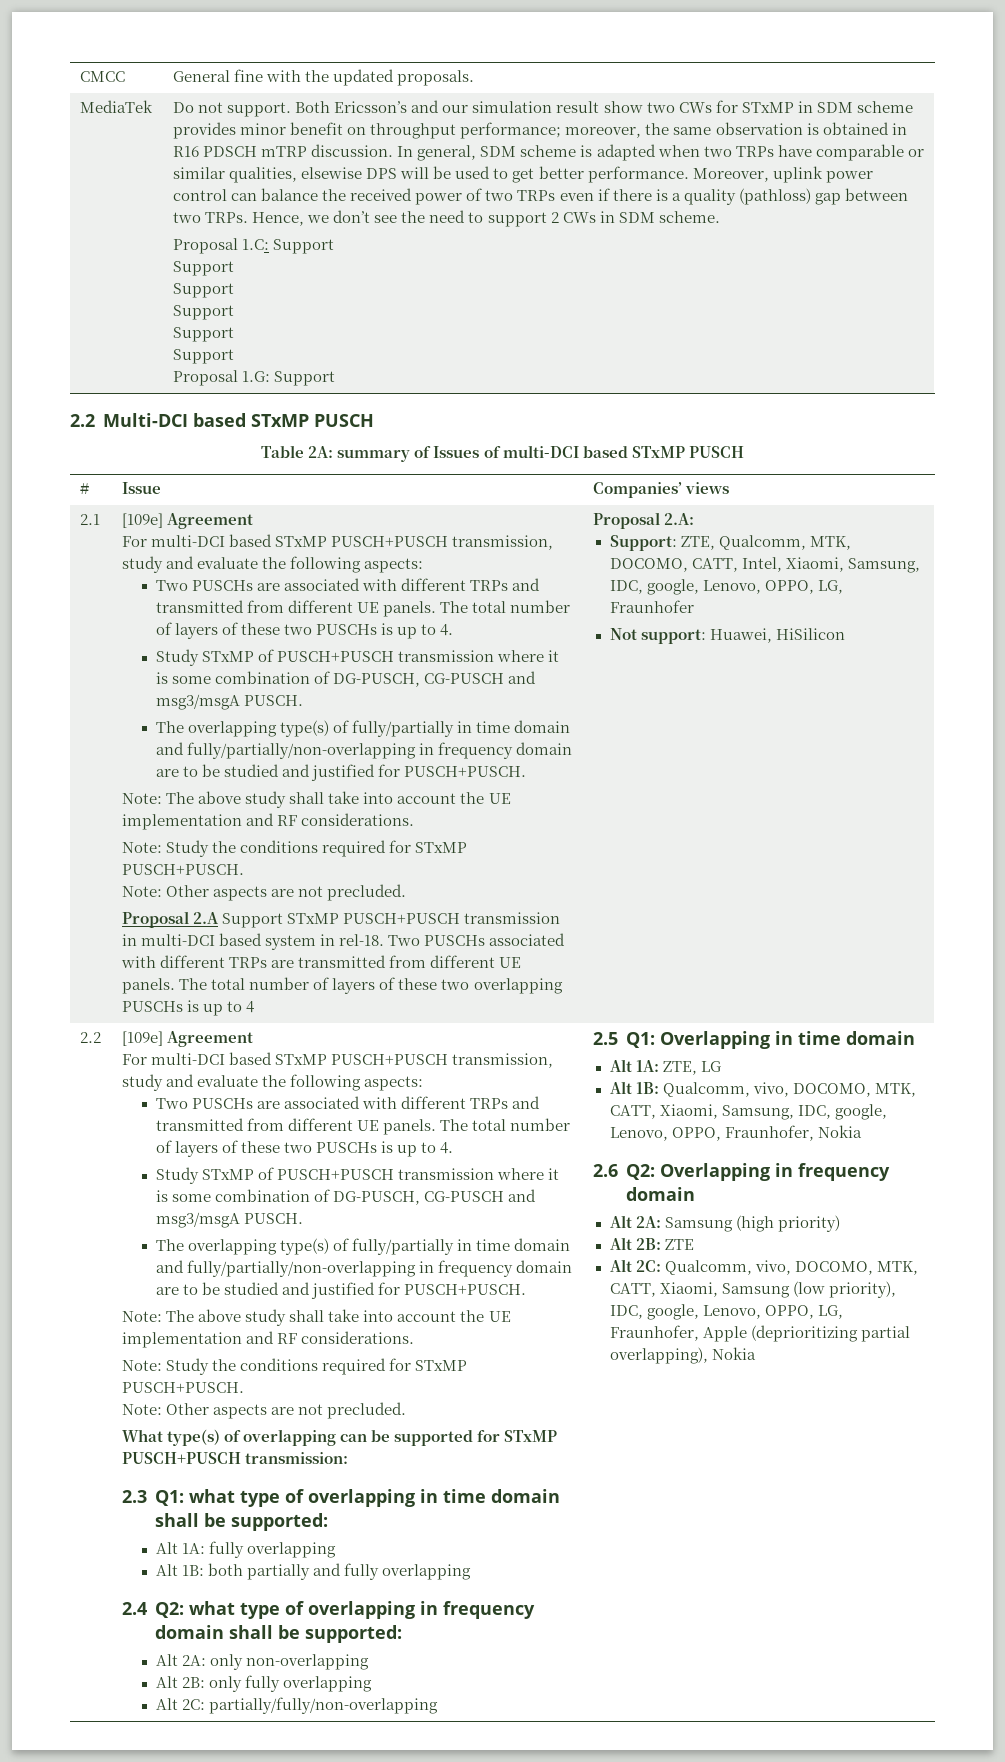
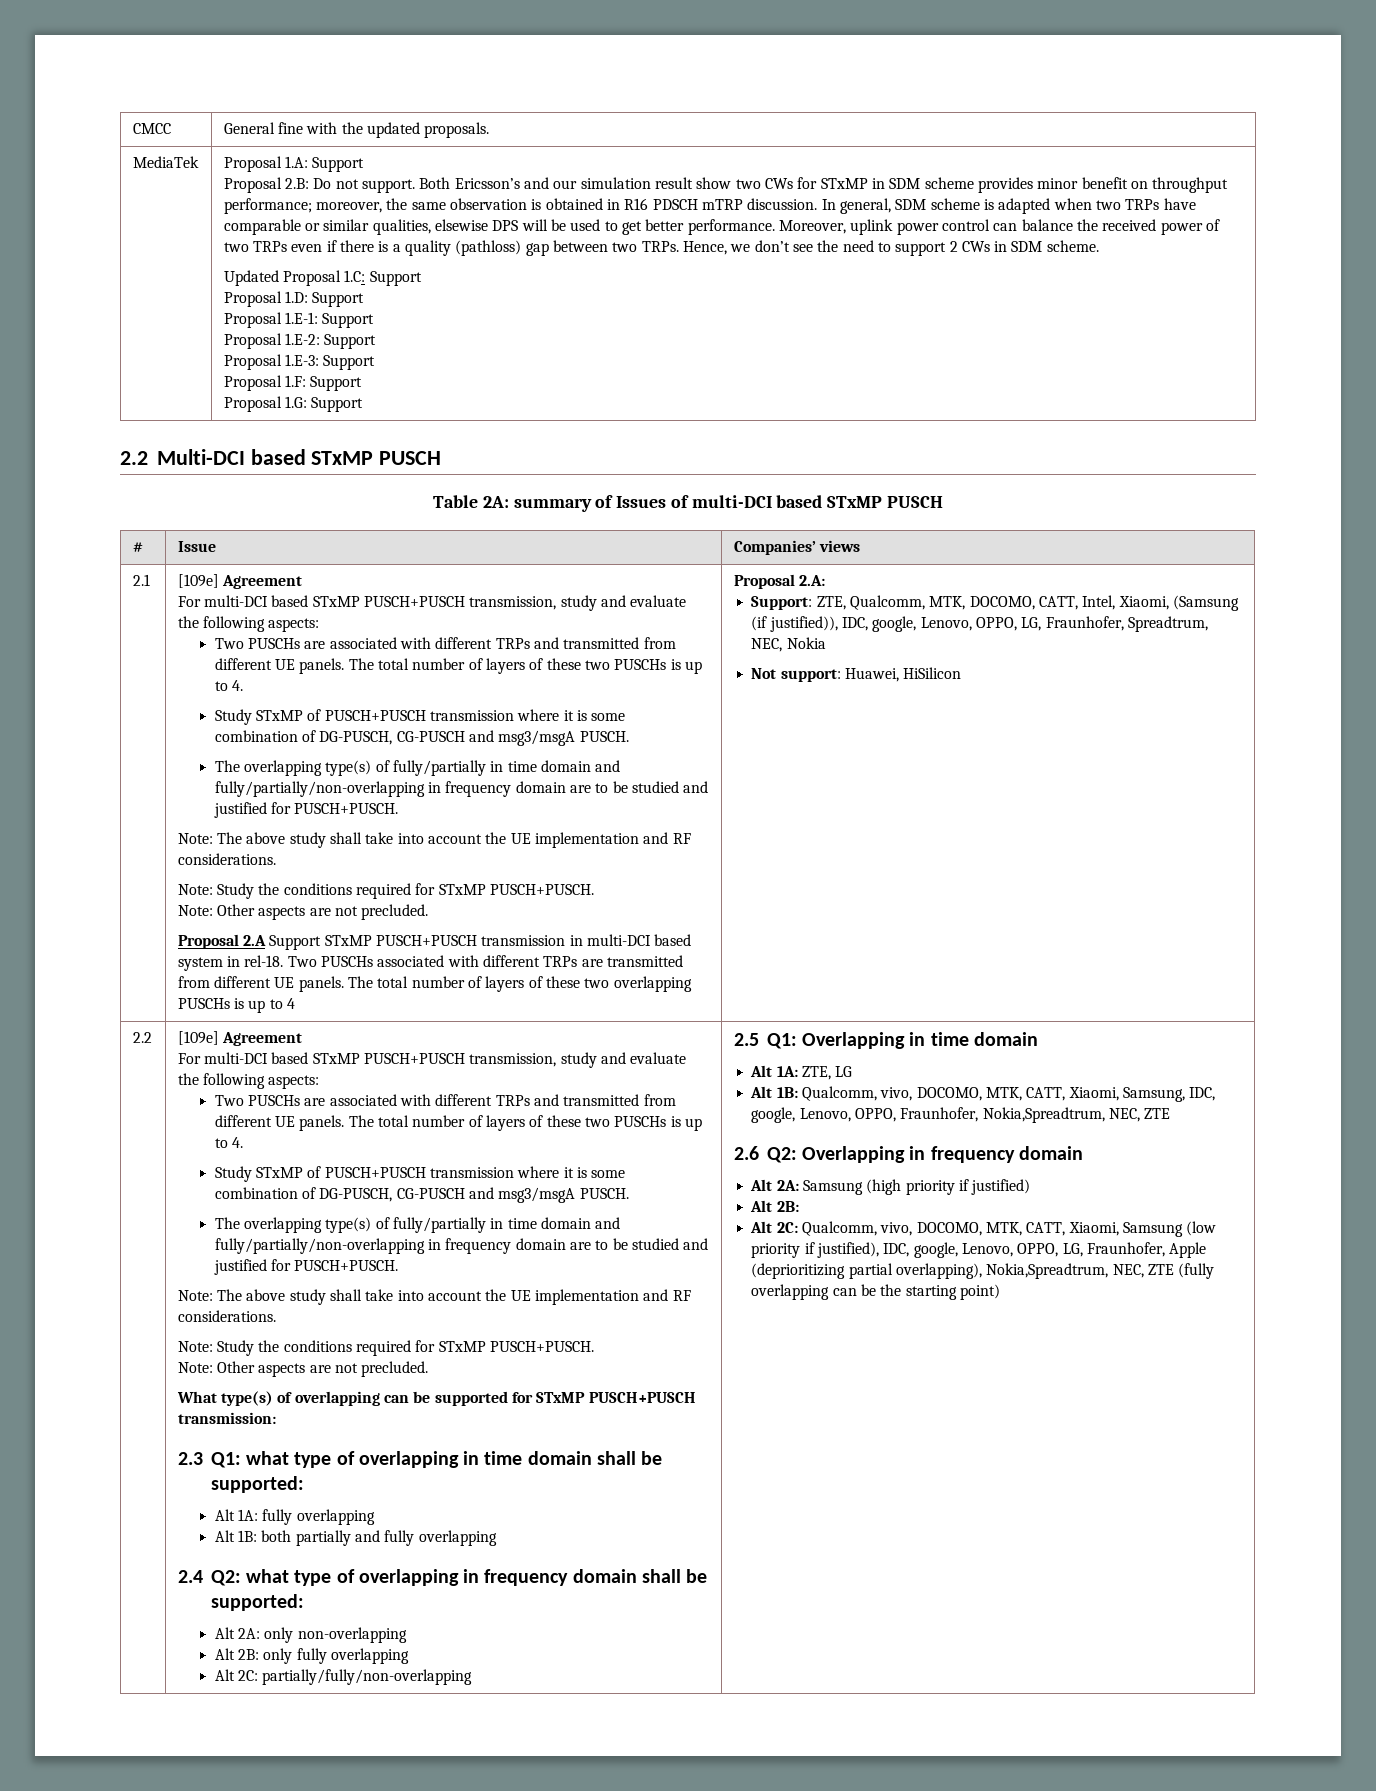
- Do not support.
+ Proposal 1.A: Support
+ Proposal 2.B: Do not support.
- Proposal 1.C: Support
- Support
- Support
- Support
- Support
- Support
+ Updated Proposal 1.C: Support
+ Proposal 1.D: Support
+ Proposal 1.E-1: Support
+ Proposal 1.E-2: Support
+ Proposal 1.E-3: Support
+ Proposal 1.F: Support
- Support: ZTE, Qualcomm, MTK, DOCOMO, CATT, Intel, Xiaomi, Samsung, IDC, google, Lenovo, OPPO, LG, Fraunhofer
+ Support: ZTE, Qualcomm, MTK, DOCOMO, CATT, Intel, Xiaomi, (Samsung (if justified)), IDC, google, Lenovo, OPPO, LG, Fraunhofer, Spreadtrum, NEC, Nokia
- Alt 1B: Qualcomm, vivo, DOCOMO, MTK, CATT, Xiaomi, Samsung, IDC, google, Lenovo, OPPO, Fraunhofer, Nokia
+ Alt 1B: Qualcomm, vivo, DOCOMO, MTK, CATT, Xiaomi, Samsung, IDC, google, Lenovo, OPPO, Fraunhofer, Nokia,Spreadtrum, NEC, ZTE
- Alt 2A: Samsung (high priority)
- Alt 2B: ZTE
+ Alt 2A: Samsung (high priority if justified)
+ Alt 2B:
- Alt 2C: Qualcomm, vivo, DOCOMO, MTK, CATT, Xiaomi, Samsung (low priority), IDC, google, Lenovo, OPPO, LG, Fraunhofer, Apple (deprioritizing partial overlapping), Nokia
+ Alt 2C: Qualcomm, vivo, DOCOMO, MTK, CATT, Xiaomi, Samsung (low priority if justified), IDC, google, Lenovo, OPPO, LG, Fraunhofer, Apple (deprioritizing partial overlapping), Nokia,Spreadtrum, NEC, ZTE (fully overlapping can be the starting point)

